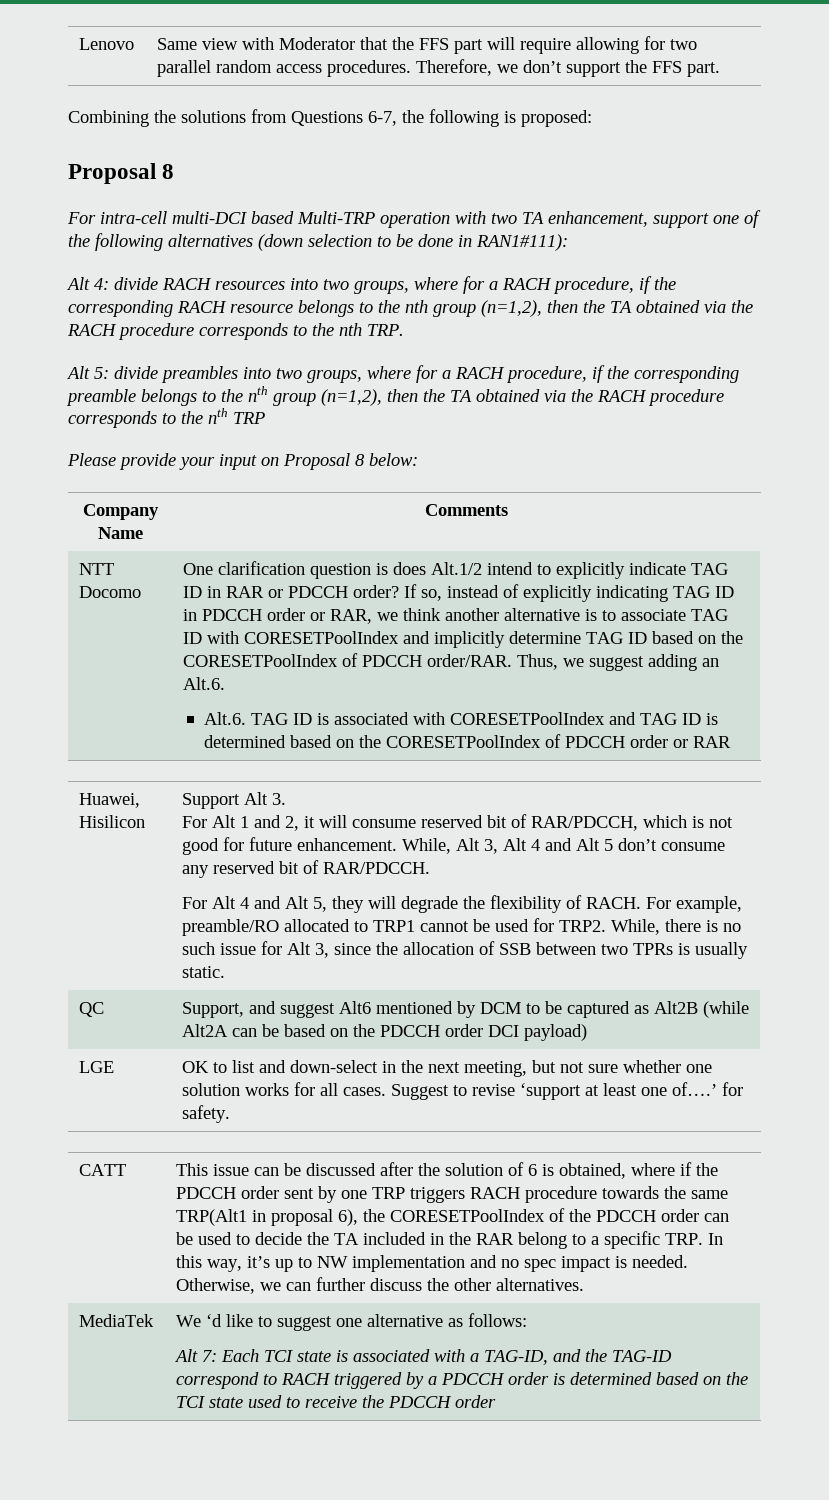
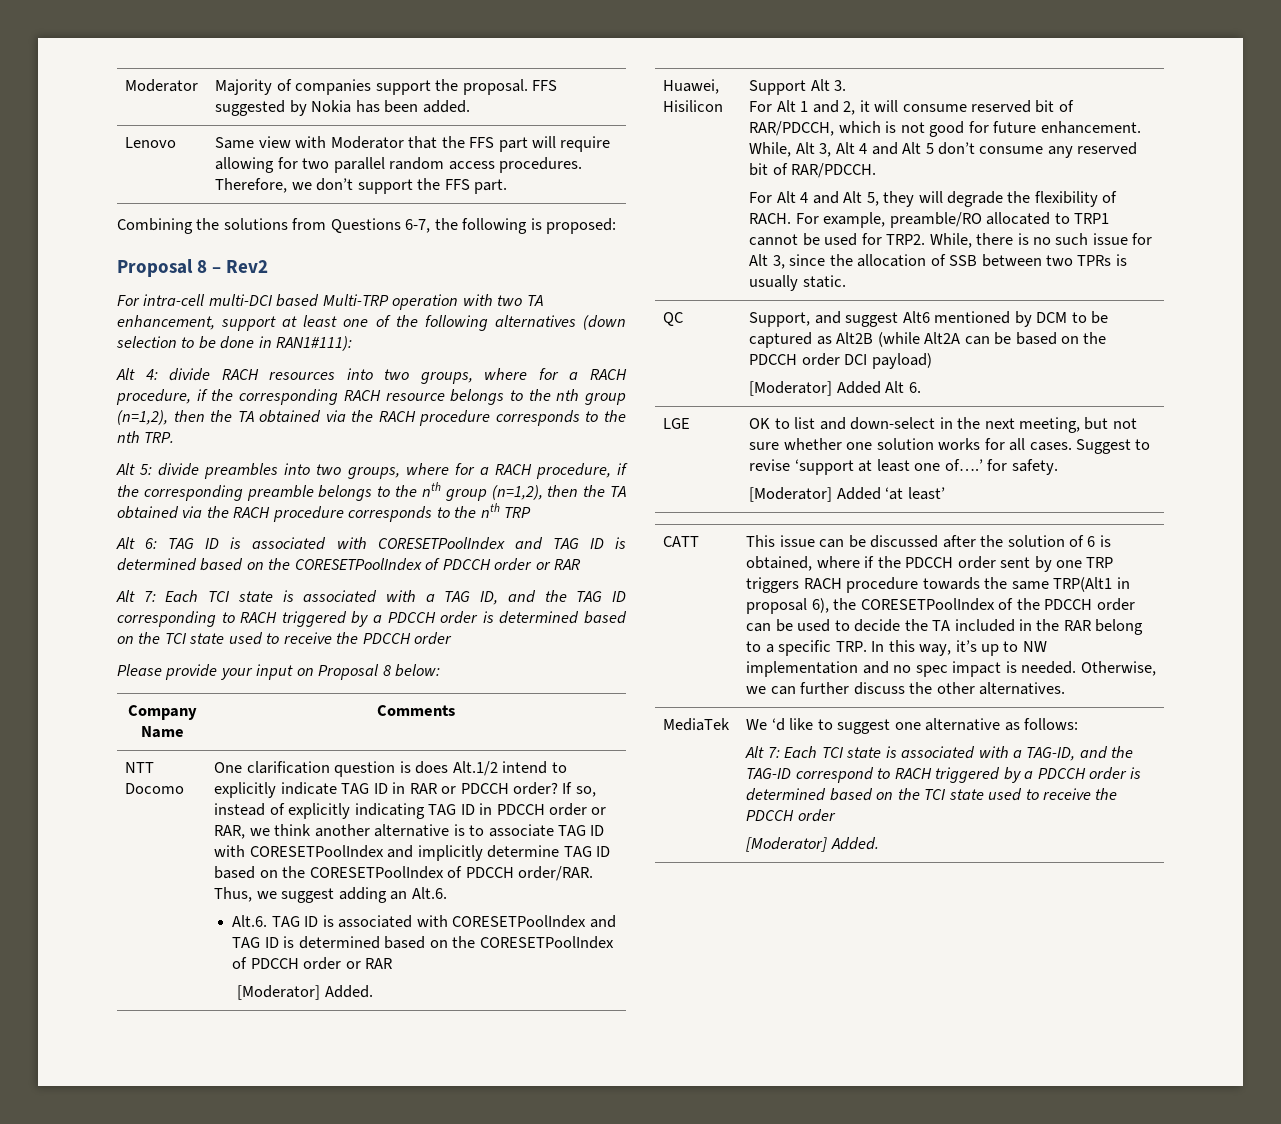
+ Moderator | Majority of companies support the proposal. FFS suggested by Nokia has been added.
  Combining the solutions from Questions 6-7, the following is proposed:
- Proposal 8
+ Proposal 8 – Rev2
- For intra-cell multi-DCI based Multi-TRP operation with two TA enhancement, support one of the following alternatives (down selection to be done in RAN1#111):
+ For intra-cell multi-DCI based Multi-TRP operation with two TA enhancement, support at least one of the following alternatives (down selection to be done in RAN1#111):
+ Alt 6: TAG ID is associated with CORESETPoolIndex and TAG ID is determined based on the CORESETPoolIndex of PDCCH order or RAR
+ Alt 7: Each TCI state is associated with a TAG ID, and the TAG ID corresponding to RACH triggered by a PDCCH order is determined based on the TCI state used to receive the PDCCH order
  Alt.6. TAG ID is associated with CORESETPoolIndex and TAG ID is determined based on the CORESETPoolIndex of PDCCH order or RAR
+ [Moderator] Added.
  QC | Support, and suggest Alt6 mentioned by DCM to be captured as Alt2B (while Alt2A can be based on the PDCCH order DCI payload)
+ [Moderator] Added Alt 6.
  LGE | OK to list and down-select in the next meeting, but not sure whether one solution works for all cases. Suggest to revise ‘support at least one of….’ for safety.
+ [Moderator] Added ‘at least’
  Alt 7: Each TCI state is associated with a TAG-ID, and the TAG-ID correspond to RACH triggered by a PDCCH order is determined based on the TCI state used to receive the PDCCH order
+ [Moderator] Added.

